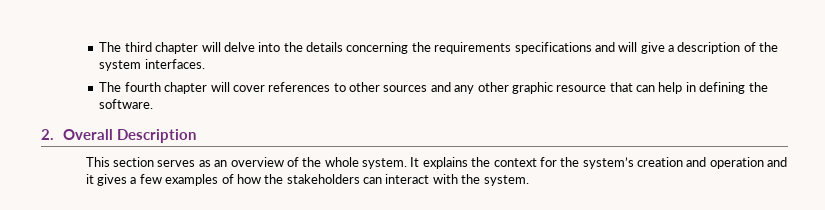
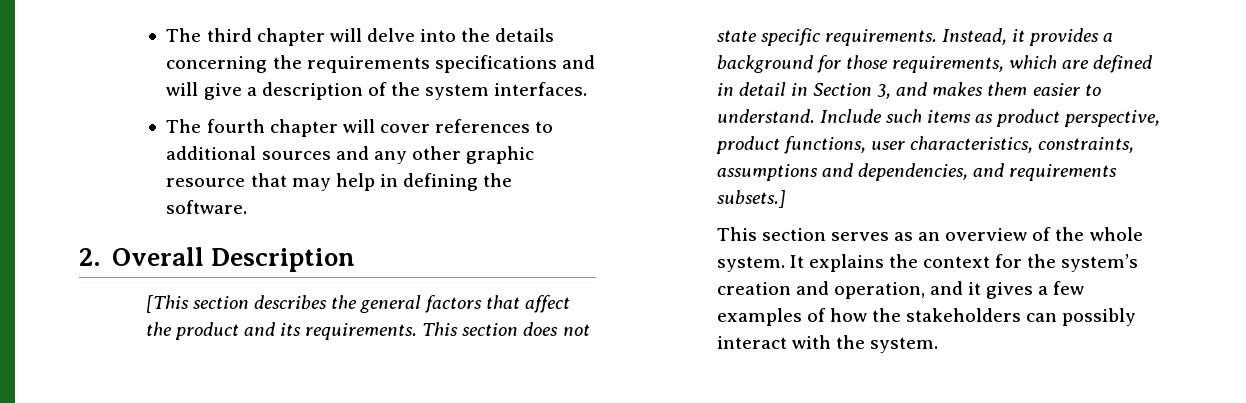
- The fourth chapter will cover references to other sources and any other graphic resource that can help in defining the software.
+ The fourth chapter will cover references to additional sources and any other graphic resource that may help in defining the software.
+ [This section describes the general factors that affect the product and its requirements. This section does not state specific requirements. Instead, it provides a background for those requirements, which are defined in detail in Section 3, and makes them easier to understand. Include such items as product perspective, product functions, user characteristics, constraints, assumptions and dependencies, and requirements subsets.]
- It explains the context for the system’s creation and operation and it gives a few examples of how the stakeholders can interact with the system.
+ It explains the context for the system’s creation and operation, and it gives a few examples of how the stakeholders can possibly interact with the system.

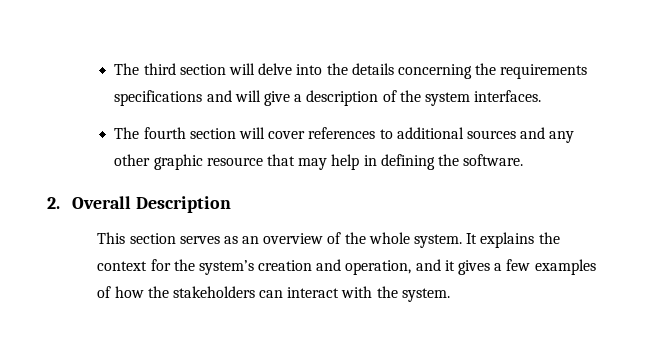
- The third chapter will delve into the details concerning the requirements specifications and will give a description of the system interfaces.
+ The third section will delve into the details concerning the requirements specifications and will give a description of the system interfaces.
- The fourth chapter will cover references to additional sources and any other graphic resource that may help in defining the software.
+ The fourth section will cover references to additional sources and any other graphic resource that may help in defining the software.
- [This section describes the general factors that affect the product and its requirements. This section does not state specific requirements. Instead, it provides a background for those requirements, which are defined in detail in Section 3, and makes them easier to understand. Include such items as product perspective, product functions, user characteristics, constraints, assumptions and dependencies, and requirements subsets.]
- It explains the context for the system’s creation and operation, and it gives a few examples of how the stakeholders can possibly interact with the system.
+ It explains the context for the system’s creation and operation, and it gives a few examples of how the stakeholders can interact with the system.

